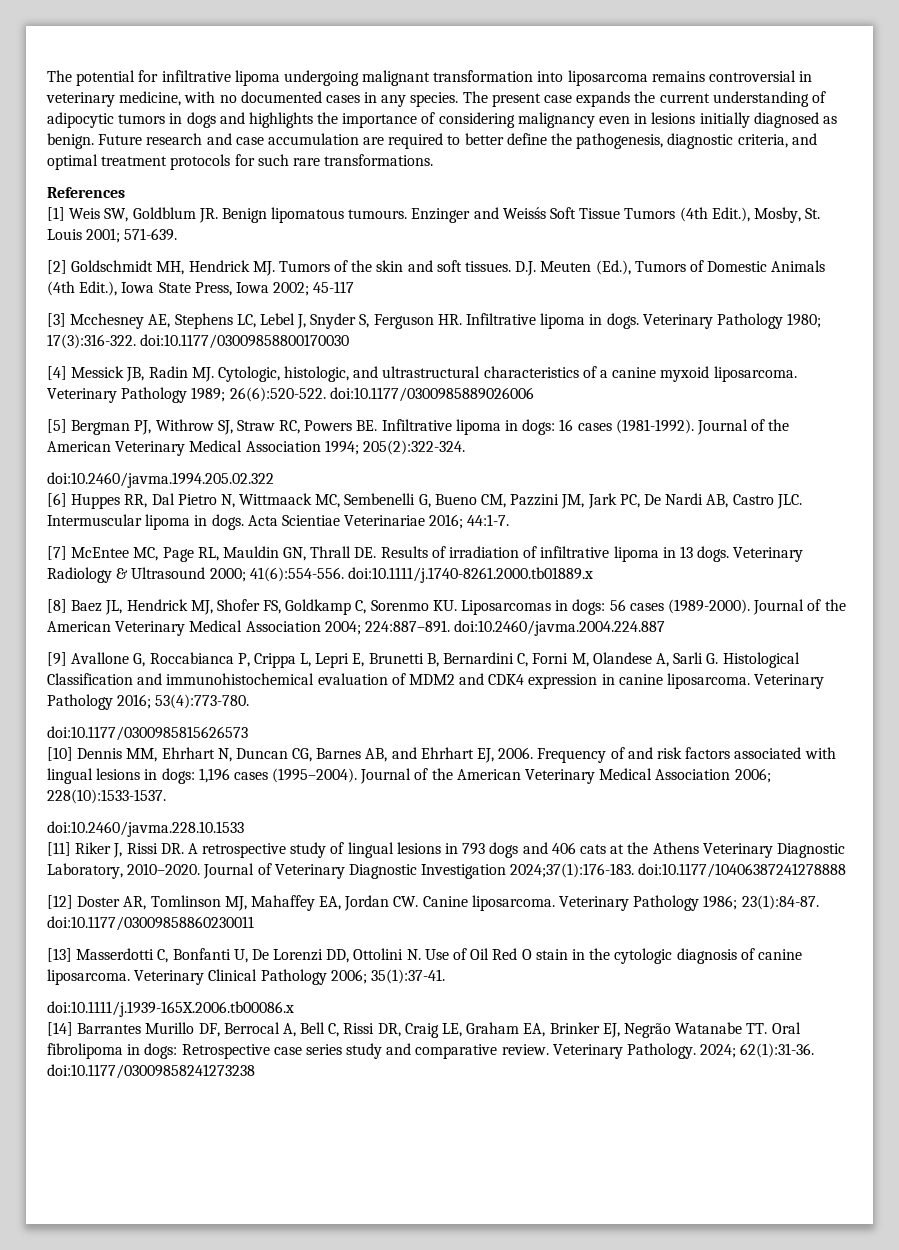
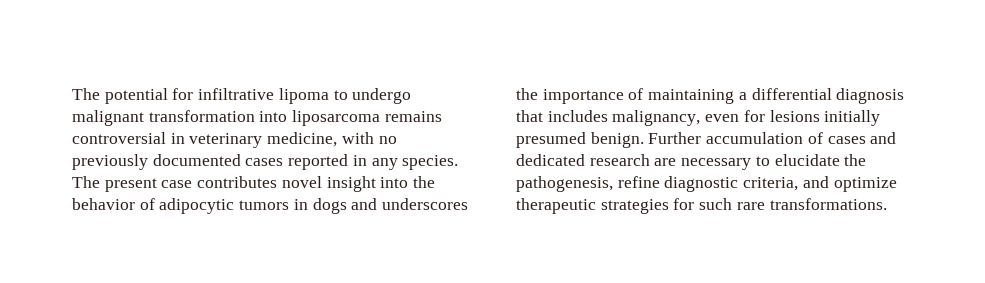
- The potential for infiltrative lipoma undergoing malignant transformation into liposarcoma remains controversial in veterinary medicine, with no documented cases in any species.
+ The potential for infiltrative lipoma to undergo malignant transformation into liposarcoma remains controversial in veterinary medicine, with no previously documented cases reported in any species.
- The present case expands the current understanding of adipocytic tumors in dogs and highlights the importance of considering malignancy even in lesions initially diagnosed as benign. Future research and case accumulation are required to better define the pathogenesis, diagnostic criteria, and optimal treatment protocols for such rare transformations.
+ The present case contributes novel insight into the behavior of adipocytic tumors in dogs and underscores the importance of maintaining a differential diagnosis that includes malignancy, even for lesions initially presumed benign. Further accumulation of cases and dedicated research are necessary to elucidate the pathogenesis, refine diagnostic criteria, and optimize therapeutic strategies for such rare transformations.
- References
- [1] Weis SW, Goldblum JR. Benign lipomatous tumours. Enzinger and Weisśs Soft Tissue Tumors (4th Edit.), Mosby, St. Louis 2001; 571-639.
- [2] Goldschmidt MH, Hendrick MJ. Tumors of the skin and soft tissues. D.J. Meuten (Ed.), Tumors of Domestic Animals (4th Edit.), Iowa State Press, Iowa 2002; 45-117
- [3] Mcchesney AE, Stephens LC, Lebel J, Snyder S, Ferguson HR. Infiltrative lipoma in dogs. Veterinary Pathology 1980; 17(3):316-322. doi:10.1177/03009858800170030
- [4] Messick JB, Radin MJ. Cytologic, histologic, and ultrastructural characteristics of a canine myxoid liposarcoma. Veterinary Pathology 1989; 26(6):520-522. doi:10.1177/0300985889026006
- [5] Bergman PJ, Withrow SJ, Straw RC, Powers BE. Infiltrative lipoma in dogs: 16 cases (1981-1992). Journal of the American Veterinary Medical Association 1994; 205(2):322-324.
- doi:10.2460/javma.1994.205.02.322
- [6] Huppes RR, Dal Pietro N, Wittmaack MC, Sembenelli G, Bueno CM, Pazzini JM, Jark PC, De Nardi AB, Castro JLC. Intermuscular lipoma in dogs. Acta Scientiae Veterinariae 2016; 44:1-7.
- [7] McEntee MC, Page RL, Mauldin GN, Thrall DE. Results of irradiation of infiltrative lipoma in 13 dogs. Veterinary Radiology & Ultrasound 2000; 41(6):554-556. doi:10.1111/j.1740-8261.2000.tb01889.x
- [8] Baez JL, Hendrick MJ, Shofer FS, Goldkamp C, Sorenmo KU. Liposarcomas in dogs: 56 cases (1989-2000). Journal of the American Veterinary Medical Association 2004; 224:887–891. doi:10.2460/javma.2004.224.887
- [9] Avallone G, Roccabianca P, Crippa L, Lepri E, Brunetti B, Bernardini C, Forni M, Olandese A, Sarli G. Histological Classification and immunohistochemical evaluation of MDM2 and CDK4 expression in canine liposarcoma. Veterinary Pathology 2016; 53(4):773-780.
- doi:10.1177/0300985815626573
- [10] Dennis MM, Ehrhart N, Duncan CG, Barnes AB, and Ehrhart EJ, 2006. Frequency of and risk factors associated with lingual lesions in dogs: 1,196 cases (1995–2004). Journal of the American Veterinary Medical Association 2006; 228(10):1533-1537.
- doi:10.2460/javma.228.10.1533
- [11] Riker J, Rissi DR. A retrospective study of lingual lesions in 793 dogs and 406 cats at the Athens Veterinary Diagnostic Laboratory, 2010–2020. Journal of Veterinary Diagnostic Investigation 2024;37(1):176-183. doi:10.1177/10406387241278888
- [12] Doster AR, Tomlinson MJ, Mahaffey EA, Jordan CW. Canine liposarcoma. Veterinary Pathology 1986; 23(1):84-87. doi:10.1177/03009858860230011
- [13] Masserdotti C, Bonfanti U, De Lorenzi DD, Ottolini N. Use of Oil Red O stain in the cytologic diagnosis of canine liposarcoma. Veterinary Clinical Pathology 2006; 35(1):37-41.
- doi:10.1111/j.1939-165X.2006.tb00086.x
- [14] Barrantes Murillo DF, Berrocal A, Bell C, Rissi DR, Craig LE, Graham EA, Brinker EJ, Negrão Watanabe TT. Oral fibrolipoma in dogs: Retrospective case series study and comparative review. Veterinary Pathology. 2024; 62(1):31-36. doi:10.1177/03009858241273238

